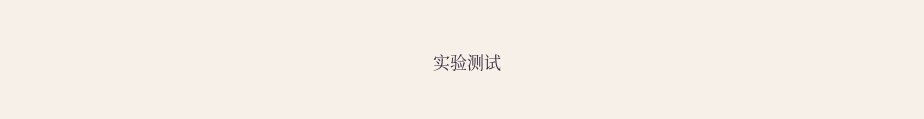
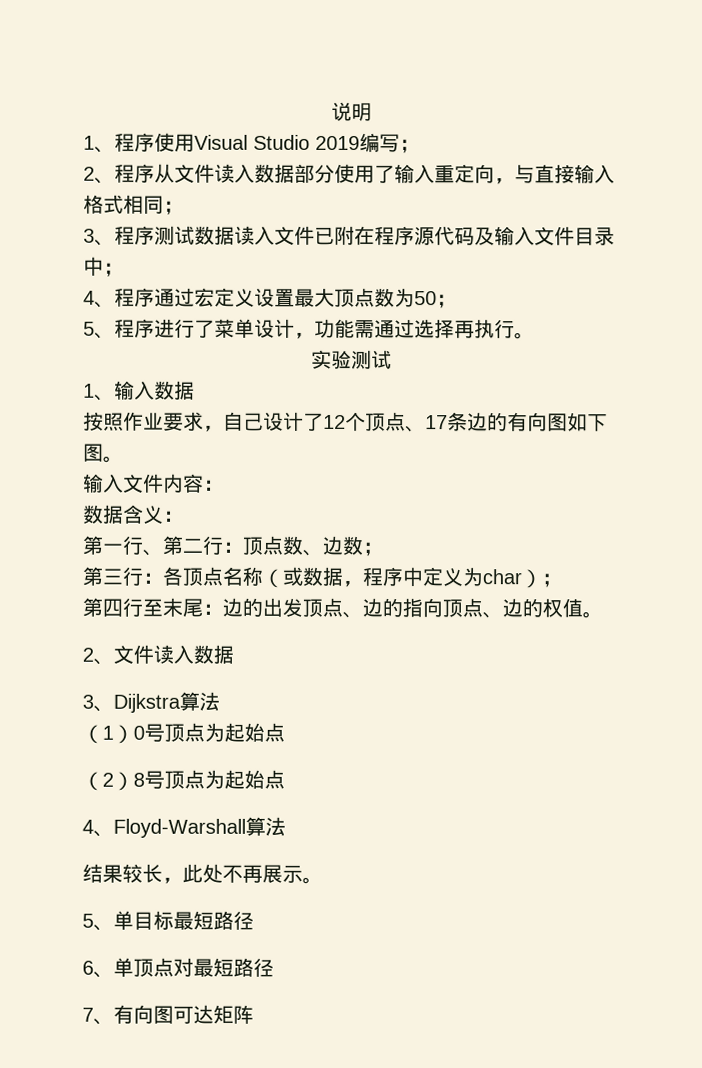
+ 说明
+ 1、程序使用Visual Studio 2019编写；
+ 2、程序从文件读入数据部分使用了输入重定向，与直接输入格式相同；
+ 3、程序测试数据读入文件已附在程序源代码及输入文件目录中；
+ 4、程序通过宏定义设置最大顶点数为50；
+ 5、程序进行了菜单设计，功能需通过选择再执行。
  实验测试
+ 1、输入数据
+ 按照作业要求，自己设计了12个顶点、17条边的有向图如下图。
+ 输入文件内容：
+ 数据含义：
+ 第一行、第二行：顶点数、边数；
+ 第三行：各顶点名称（或数据，程序中定义为char）；
+ 第四行至末尾：边的出发顶点、边的指向顶点、边的权值。
+ 2、文件读入数据
+ 3、Dijkstra算法
+ （1）0号顶点为起始点
+ （2）8号顶点为起始点
+ 4、Floyd-Warshall算法
+ 结果较长，此处不再展示。
+ 5、单目标最短路径
+ 6、单顶点对最短路径
+ 7、有向图可达矩阵

